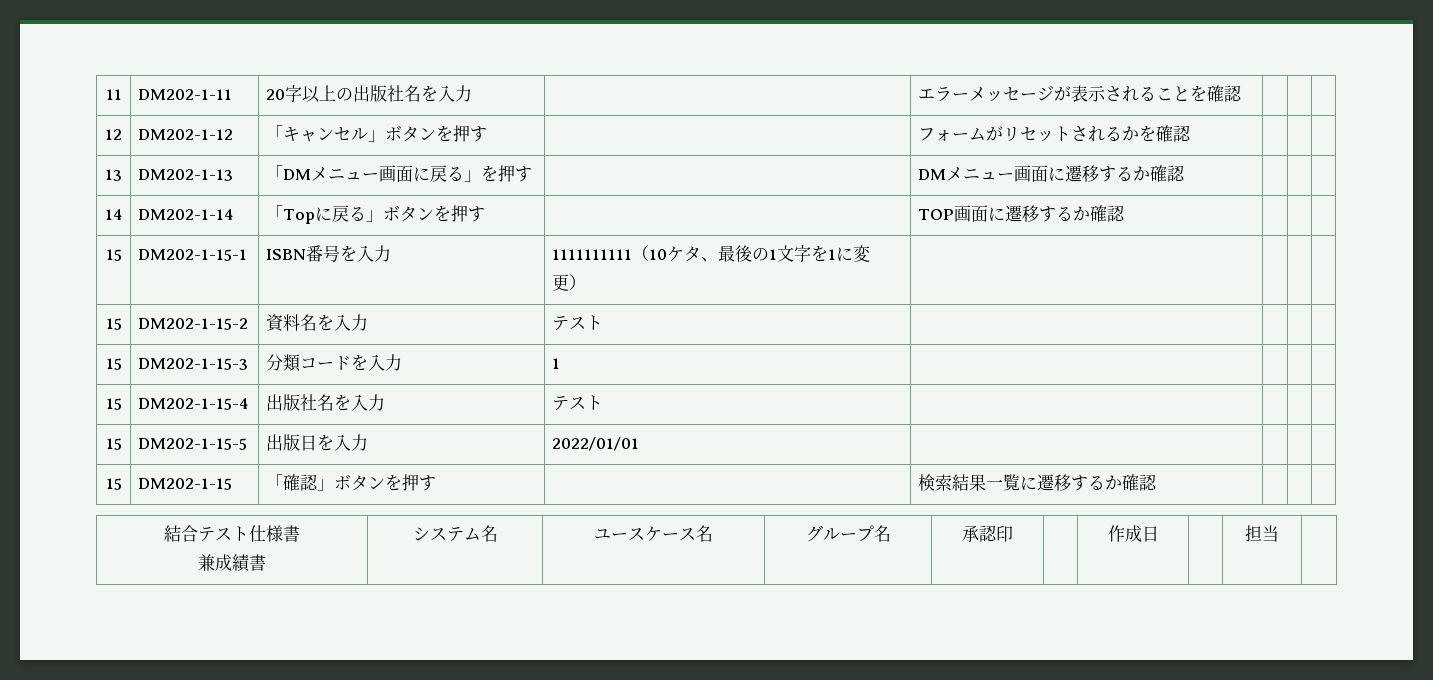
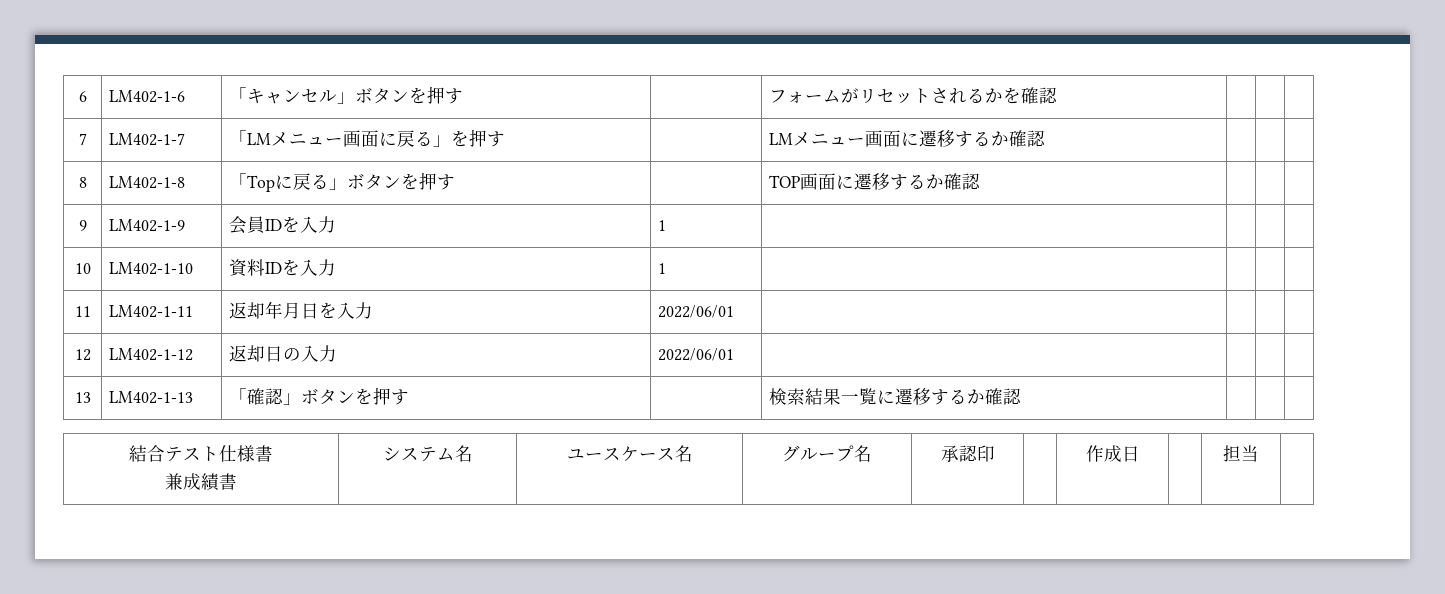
- 11 | DM202-1-11 | 20字以上の出版社名を入力 | | エラーメッセージが表示されることを確認 | | |
- 12 | DM202-1-12 | 「キャンセル」ボタンを押す | | フォームがリセットされるかを確認 | | |
+ 6 | LM402-1-6 | 「キャンセル」ボタンを押す | | フォームがリセットされるかを確認 | | |
- 13 | DM202-1-13 | 「DMメニュー画面に戻る」を押す | | DMメニュー画面に遷移するか確認 | | |
+ 7 | LM402-1-7 | 「LMメニュー画面に戻る」を押す | | LMメニュー画面に遷移するか確認 | | |
- 14 | DM202-1-14 | 「Topに戻る」ボタンを押す | | TOP画面に遷移するか確認 | | |
+ 8 | LM402-1-8 | 「Topに戻る」ボタンを押す | | TOP画面に遷移するか確認 | | |
- 15 | DM202-1-15-1 | ISBN番号を入力 | 1111111111（10ケタ、最後の1文字を1に変更） | | | |
- 15 | DM202-1-15-2 | 資料名を入力 | テスト | | | |
- 15 | DM202-1-15-3 | 分類コードを入力 | 1 | | | |
- 15 | DM202-1-15-4 | 出版社名を入力 | テスト | | | |
- 15 | DM202-1-15-5 | 出版日を入力 | 2022/01/01 | | | |
- 15 | DM202-1-15 | 「確認」ボタンを押す | | 検索結果一覧に遷移するか確認 | | |
+ 9 | LM402-1-9 | 会員IDを入力 | 1 | | | |
+ 10 | LM402-1-10 | 資料IDを入力 | 1 | | | |
+ 11 | LM402-1-11 | 返却年月日を入力 | 2022/06/01 | | | |
+ 12 | LM402-1-12 | 返却日の入力 | 2022/06/01 | | | |
+ 13 | LM402-1-13 | 「確認」ボタンを押す | | 検索結果一覧に遷移するか確認 | | |

